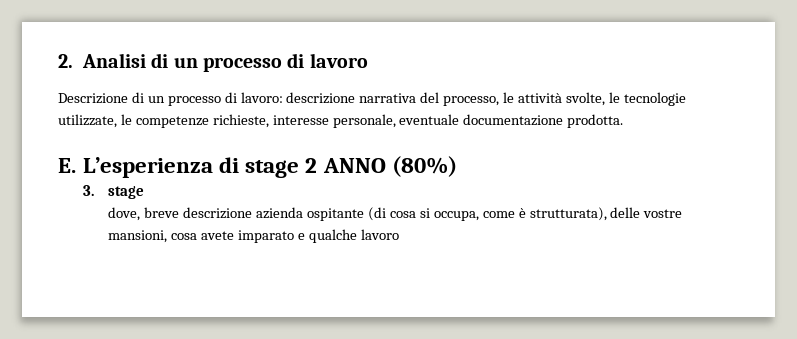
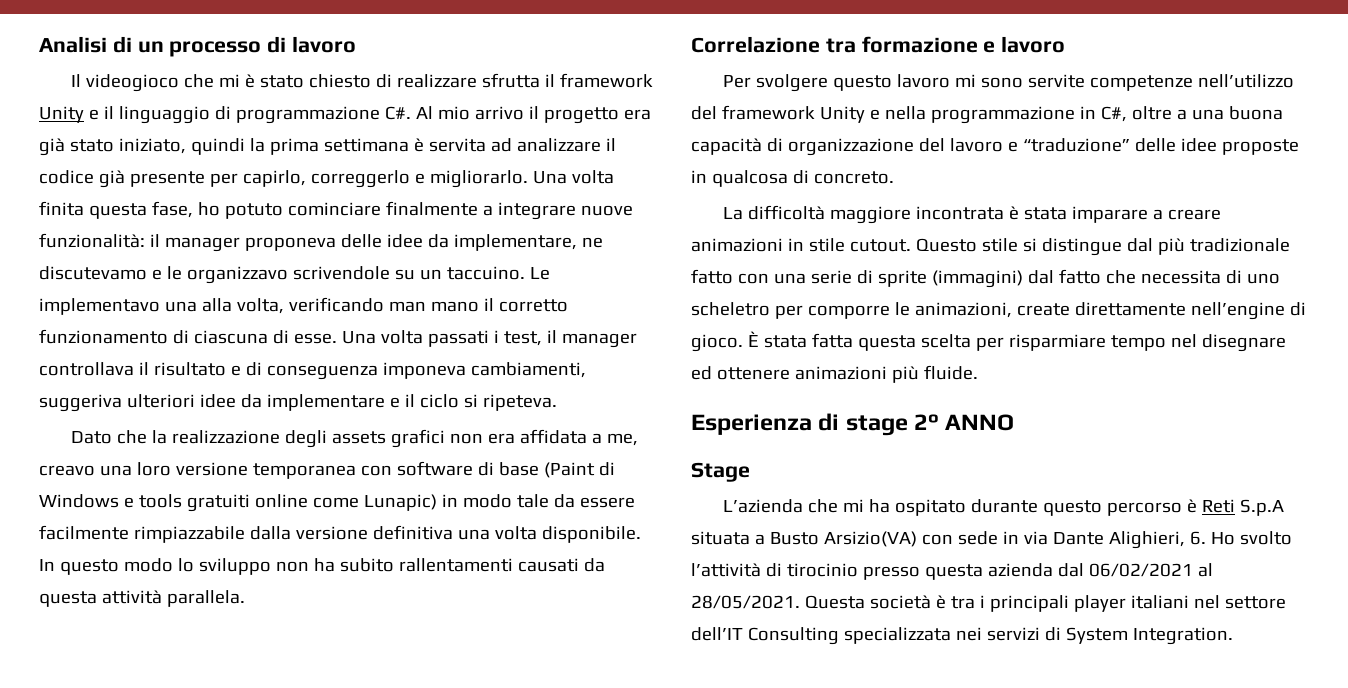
- 2. Analisi di un processo di lavoro
+ Analisi di un processo di lavoro
- Descrizione di un processo di lavoro: descrizione narrativa del processo, le attività svolte, le tecnologie utilizzate, le competenze richieste, interesse personale, eventuale documentazione prodotta.
- E. L’esperienza di stage 2 ANNO (80%)
- 3. stage
- dove, breve descrizione azienda ospitante (di cosa si occupa, come è strutturata), delle vostre mansioni, cosa avete imparato e qualche lavoro
+ Il videogioco che mi è stato chiesto di realizzare sfrutta il framework Unity e il linguaggio di programmazione C#. Al mio arrivo il progetto era già stato iniziato, quindi la prima settimana è servita ad analizzare il codice già presente per capirlo, correggerlo e migliorarlo. Una volta finita questa fase, ho potuto cominciare finalmente a integrare nuove funzionalità: il manager proponeva delle idee da implementare, ne discutevamo e le organizzavo scrivendole su un taccuino. Le implementavo una alla volta, verificando man mano il corretto funzionamento di ciascuna di esse. Una volta passati i test, il manager controllava il risultato e di conseguenza imponeva cambiamenti, suggeriva ulteriori idee da implementare e il ciclo si ripeteva.
+ Dato che la realizzazione degli assets grafici non era affidata a me, creavo una loro versione temporanea con software di base (Paint di Windows e tools gratuiti online come Lunapic) in modo tale da essere facilmente rimpiazzabile dalla versione definitiva una volta disponibile. In questo modo lo sviluppo non ha subito rallentamenti causati da questa attività parallela.
+ Correlazione tra formazione e lavoro
+ Per svolgere questo lavoro mi sono servite competenze nell’utilizzo del framework Unity e nella programmazione in C#, oltre a una buona capacità di organizzazione del lavoro e “traduzione” delle idee proposte in qualcosa di concreto.
+ La difficoltà maggiore incontrata è stata imparare a creare animazioni in stile cutout. Questo stile si distingue dal più tradizionale fatto con una serie di sprite (immagini) dal fatto che necessita di uno scheletro per comporre le animazioni, create direttamente nell’engine di gioco. È stata fatta questa scelta per risparmiare tempo nel disegnare ed ottenere animazioni più fluide.
+ Esperienza di stage 2° ANNO
+ Stage
+ L’azienda che mi ha ospitato durante questo percorso è Reti S.p.A situata a Busto Arsizio(VA) con sede in via Dante Alighieri, 6. Ho svolto l’attività di tirocinio presso questa azienda dal 06/02/2021 al 28/05/2021. Questa società è tra i principali player italiani nel settore dell’IT Consulting specializzata nei servizi di System Integration.

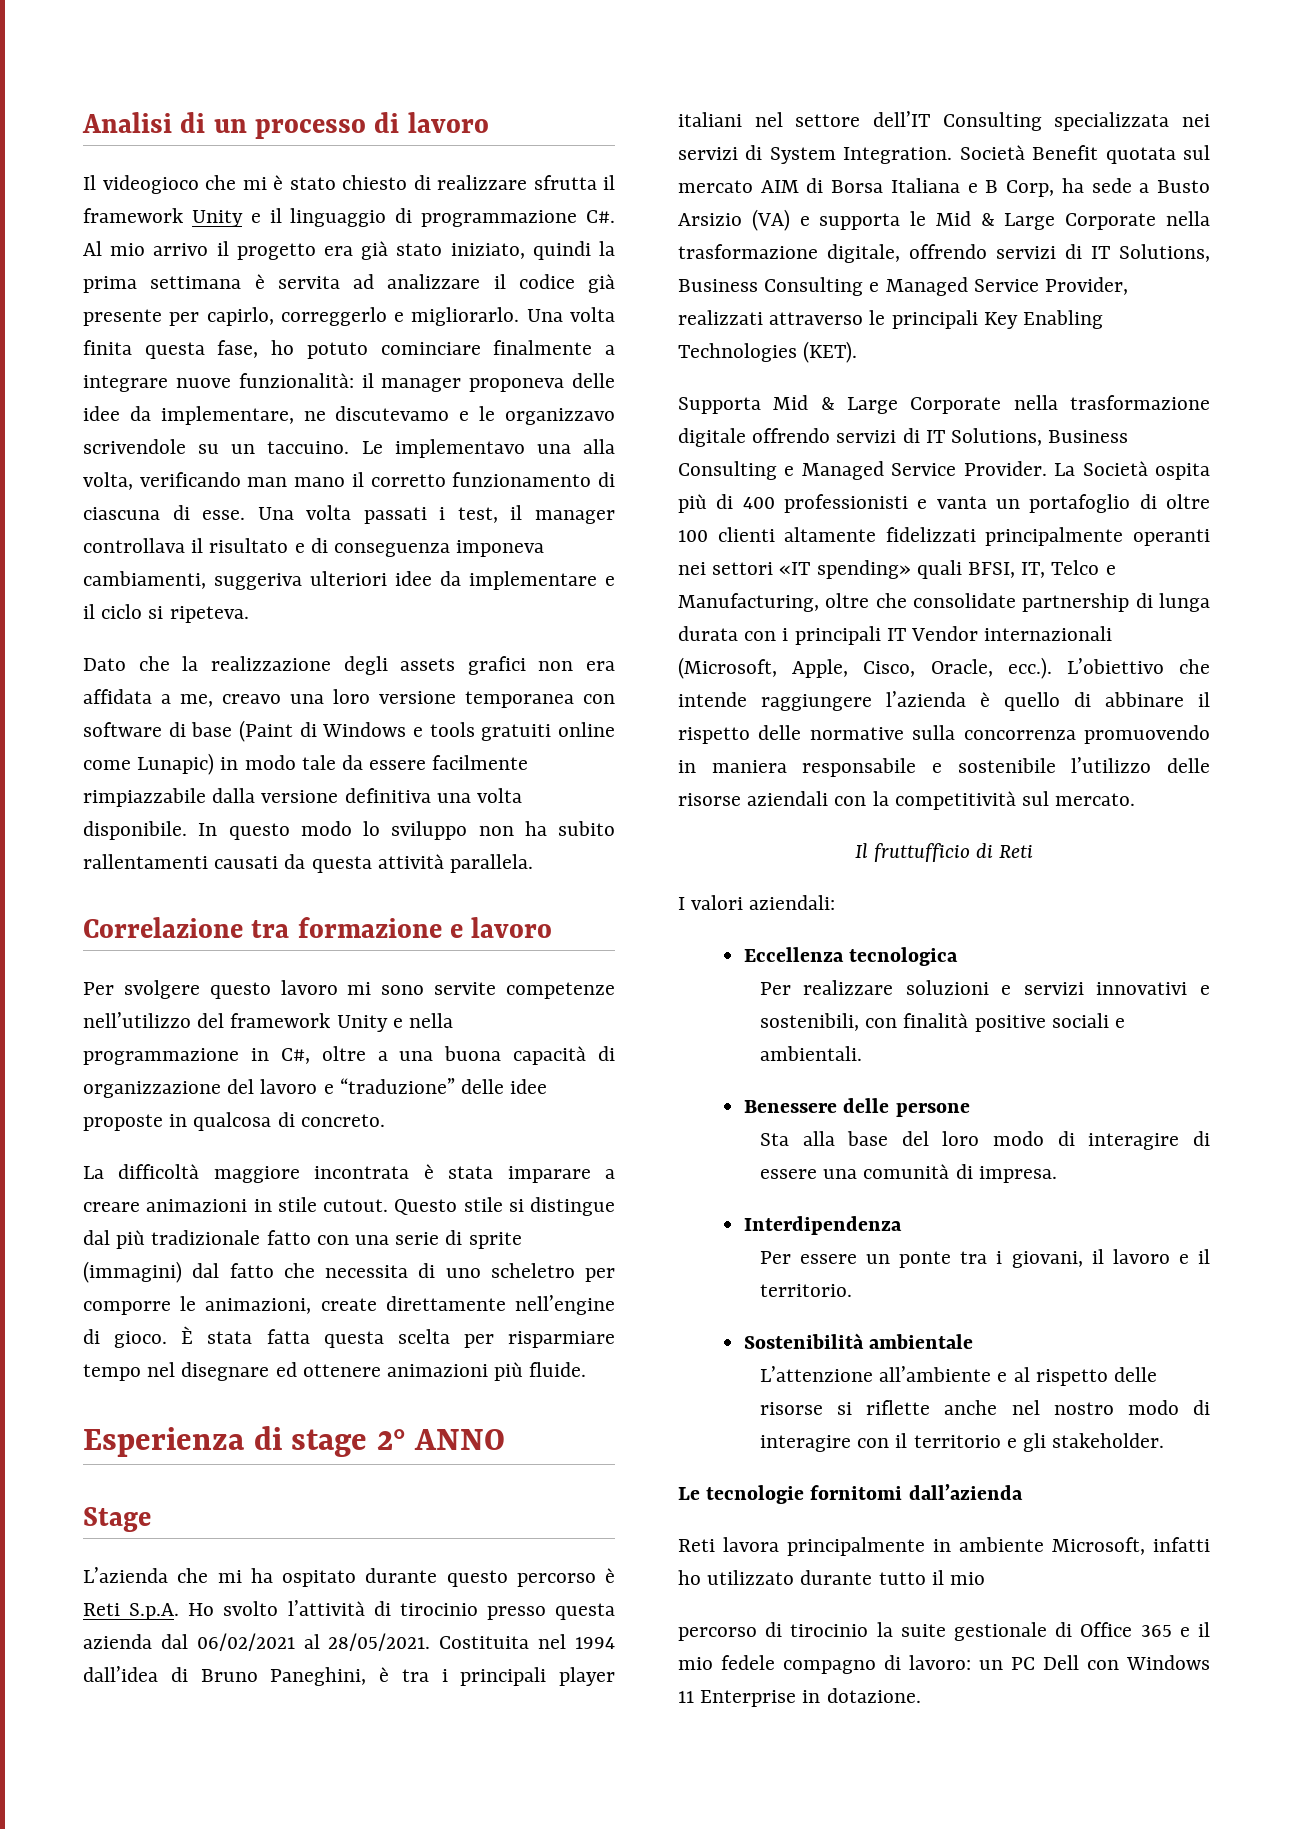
- L’azienda che mi ha ospitato durante questo percorso è Reti S.p.A situata a Busto Arsizio(VA) con sede in via Dante Alighieri, 6. Ho svolto l’attività di tirocinio presso questa azienda dal 06/02/2021 al 28/05/2021.
+ L’azienda che mi ha ospitato durante questo percorso è Reti S.p.A. Ho svolto l’attività di tirocinio presso questa azienda dal 06/02/2021 al 28/05/2021.
- Questa società è tra i principali player italiani nel settore dell’IT Consulting specializzata nei servizi di System Integration.
+ Costituita nel 1994 dall’idea di Bruno Paneghini, è tra i principali player italiani nel settore dell’IT Consulting specializzata nei servizi di System Integration.
+ Società Benefit quotata sul mercato AIM di Borsa Italiana e B Corp, ha sede a Busto Arsizio (VA) e supporta le Mid & Large Corporate nella trasformazione digitale, offrendo servizi di IT Solutions, Business Consulting e Managed Service Provider, realizzati attraverso le principali Key Enabling Technologies (KET).
+ Supporta Mid & Large Corporate nella trasformazione digitale offrendo servizi di IT Solutions, Business Consulting e Managed Service Provider. La Società ospita più di 400 professionisti e vanta un portafoglio di oltre 100 clienti altamente fidelizzati principalmente operanti nei settori «IT spending» quali BFSI, IT, Telco e Manufacturing, oltre che consolidate partnership di lunga durata con i principali IT Vendor internazionali (Microsoft, Apple, Cisco, Oracle, ecc.). L’obiettivo che intende raggiungere l’azienda è quello di abbinare il rispetto delle normative sulla concorrenza promuovendo in maniera responsabile e sostenibile l’utilizzo delle risorse aziendali con la competitività sul mercato.
+ Il fruttufficio di Reti
+ I valori aziendali:
+ Eccellenza tecnologica
+ Per realizzare soluzioni e servizi innovativi e sostenibili, con finalità positive sociali e ambientali.
+ Benessere delle persone
+ Sta alla base del loro modo di interagire di essere una comunità di impresa.
+ Interdipendenza
+ Per essere un ponte tra i giovani, il lavoro e il territorio.
+ Sostenibilità ambientale
+ L’attenzione all’ambiente e al rispetto delle risorse si riflette anche nel nostro modo di interagire con il territorio e gli stakeholder.
+ Le tecnologie fornitomi dall’azienda
+ Reti lavora principalmente in ambiente Microsoft, infatti ho utilizzato durante tutto il mio
+ percorso di tirocinio la suite gestionale di Office 365 e il mio fedele compagno di lavoro: un PC Dell con Windows 11 Enterprise in dotazione.

